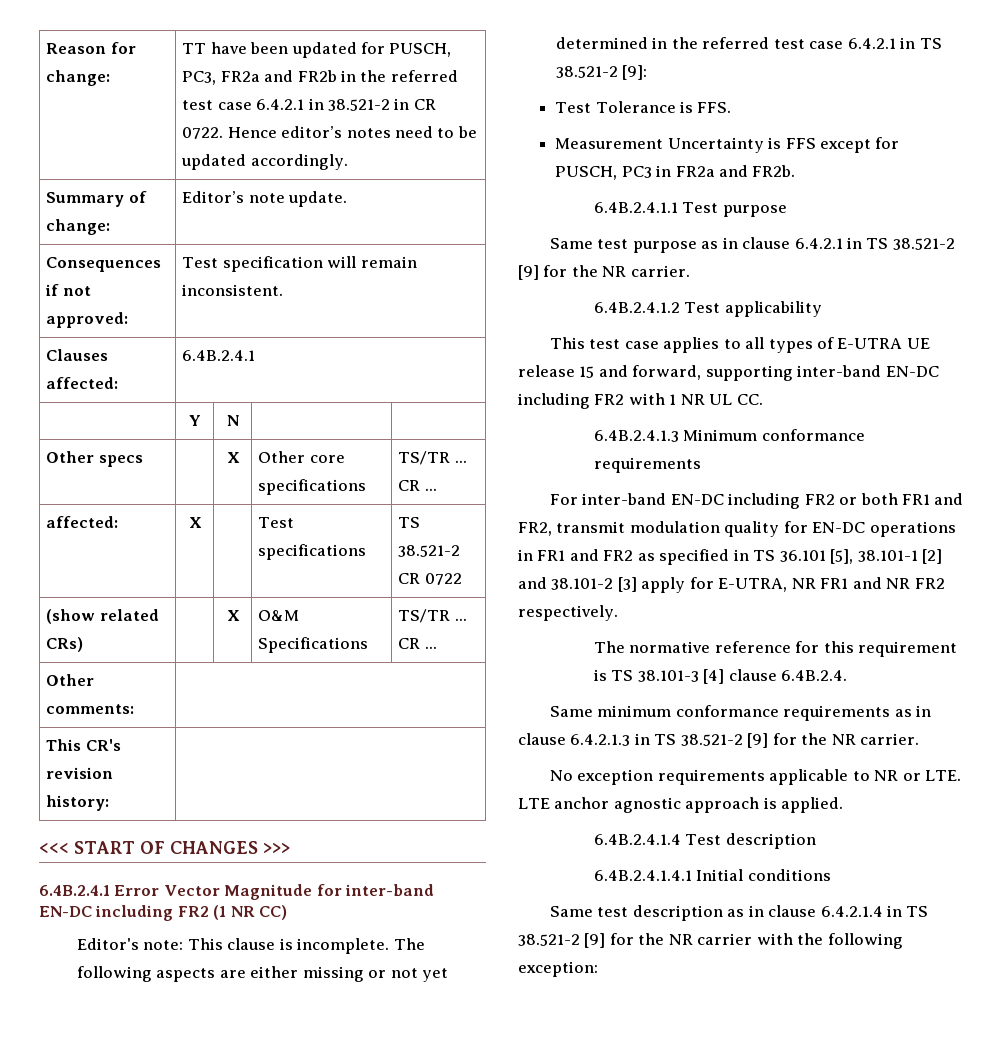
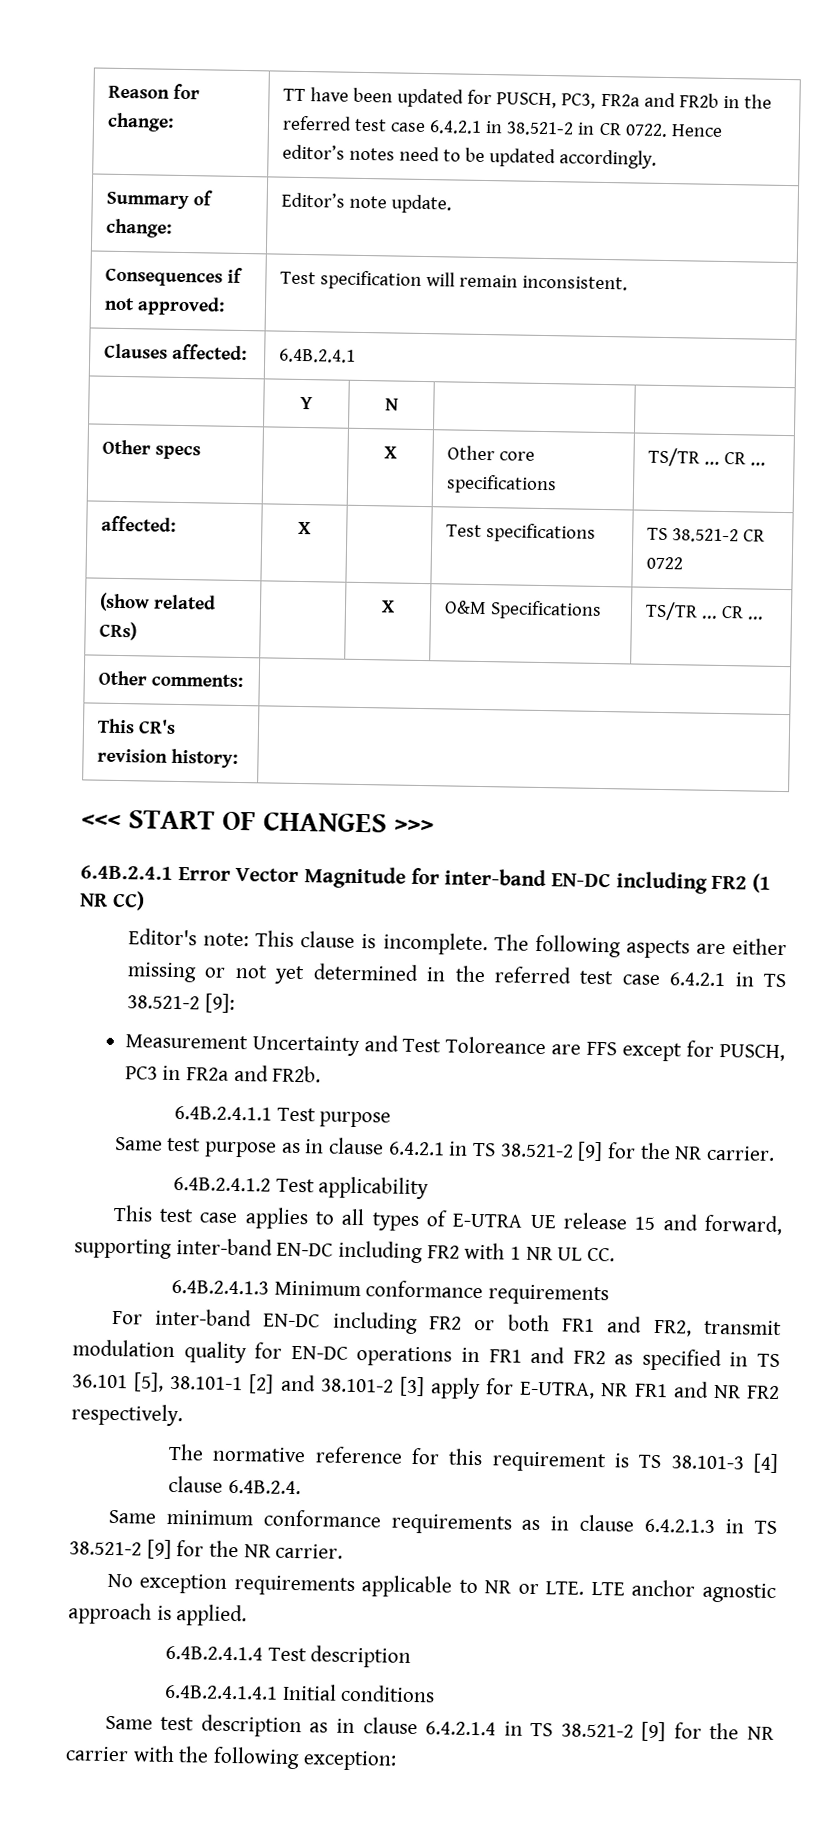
- Test Tolerance is FFS.
- Measurement Uncertainty is FFS except for PUSCH, PC3 in FR2a and FR2b.
+ Measurement Uncertainty and Test Toloreance are FFS except for PUSCH, PC3 in FR2a and FR2b.

